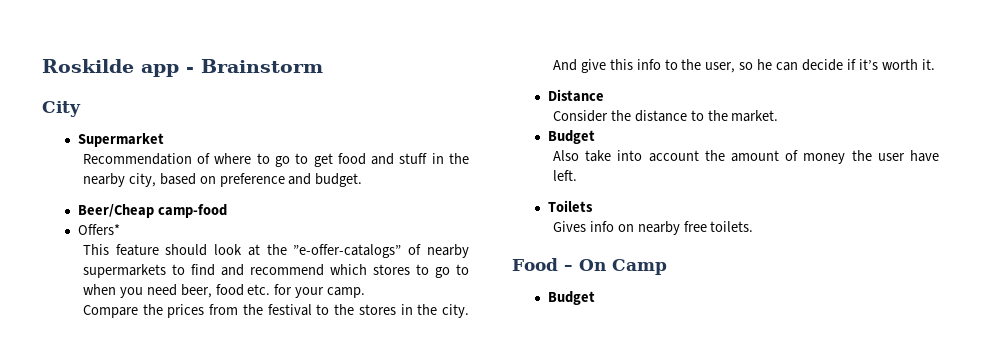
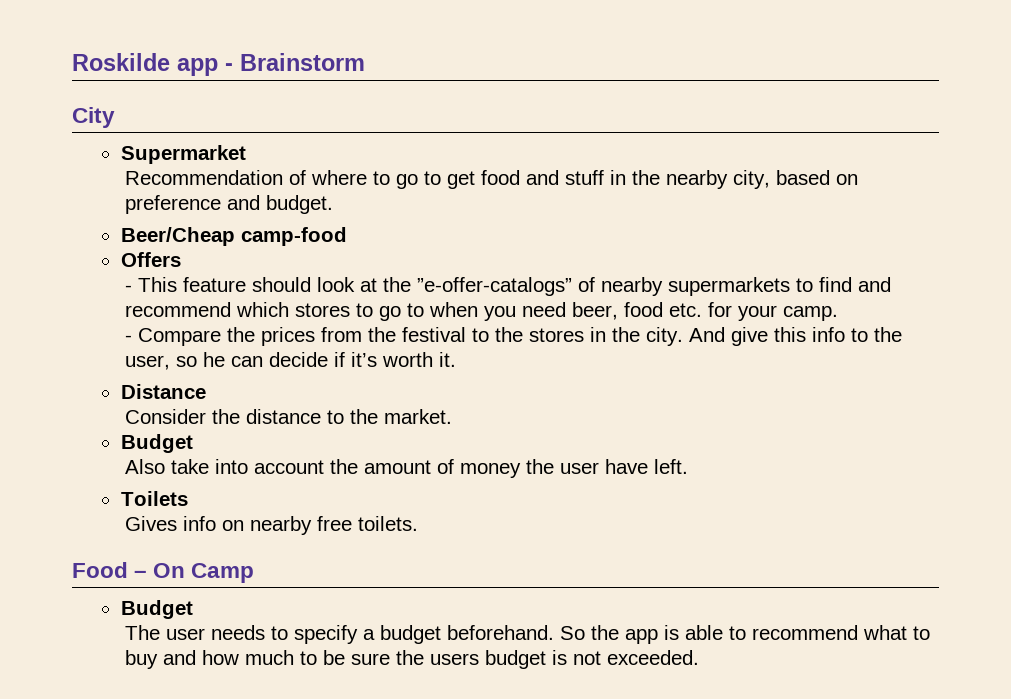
- Offers*
- This feature should look at the ”e-offer-catalogs” of nearby supermarkets to find and recommend which stores to go to when you need beer, food etc. for your camp.
+ Offers
+ - This feature should look at the ”e-offer-catalogs” of nearby supermarkets to find and recommend which stores to go to when you need beer, food etc. for your camp.
- Compare the prices from the festival to the stores in the city.
+ - Compare the prices from the festival to the stores in the city.
+ The user needs to specify a budget beforehand. So the app is able to recommend what to buy and how much to be sure the users budget is not exceeded.

